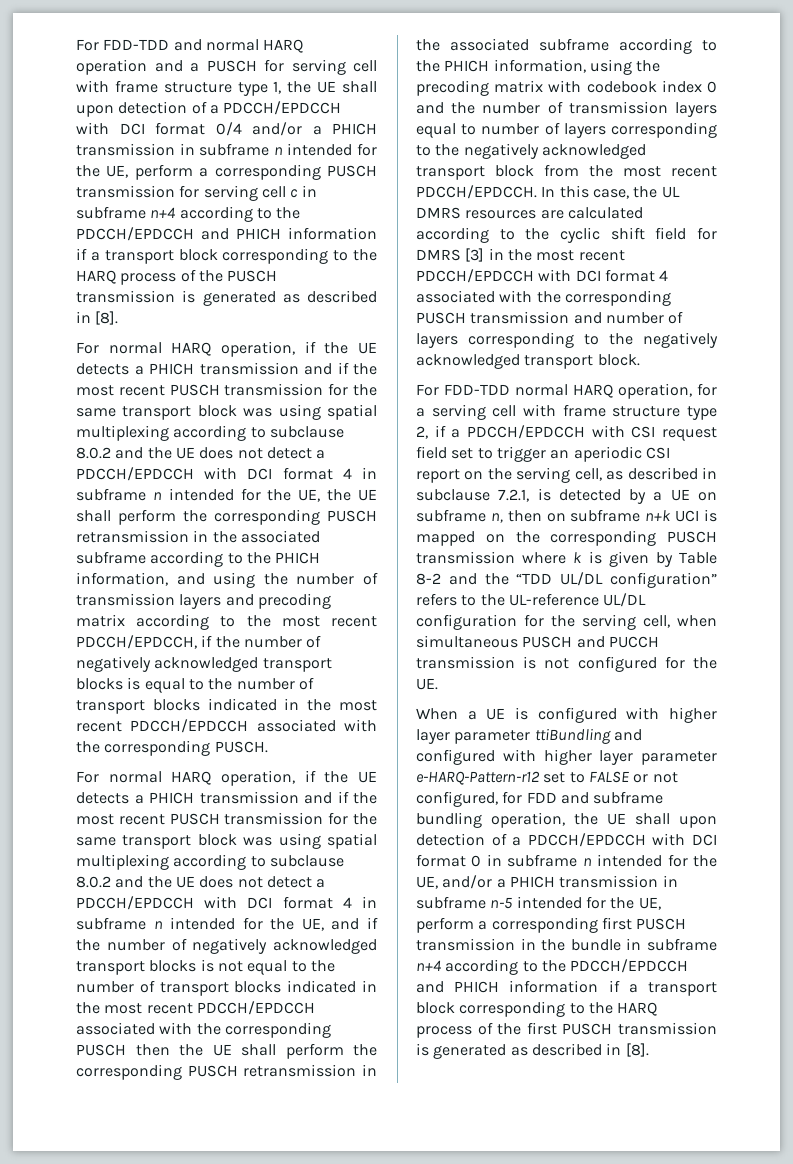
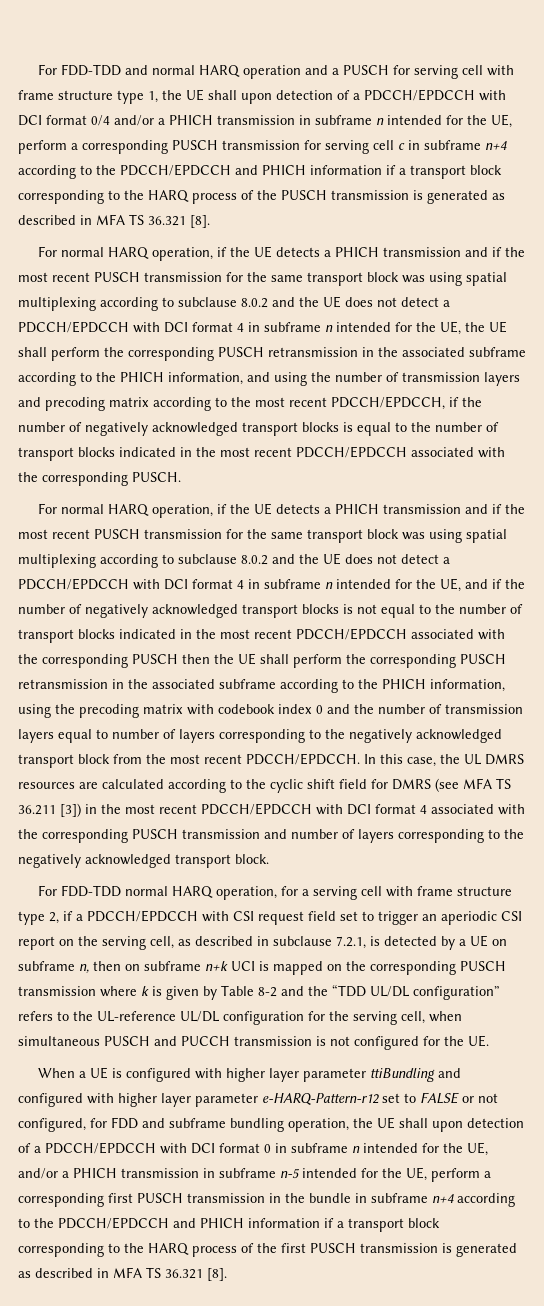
- For FDD-TDD and normal HARQ operation and a PUSCH for serving cell with frame structure type 1, the UE shall upon detection of a PDCCH/EPDCCH with DCI format 0/4 and/or a PHICH transmission in subframe n intended for the UE, perform a corresponding PUSCH transmission for serving cell c in subframe n+4 according to the PDCCH/EPDCCH and PHICH information if a transport block corresponding to the HARQ process of the PUSCH transmission is generated as described in [8].
+ For FDD-TDD and normal HARQ operation and a PUSCH for serving cell with frame structure type 1, the UE shall upon detection of a PDCCH/EPDCCH with DCI format 0/4 and/or a PHICH transmission in subframe n intended for the UE, perform a corresponding PUSCH transmission for serving cell c in subframe n+4 according to the PDCCH/EPDCCH and PHICH information if a transport block corresponding to the HARQ process of the PUSCH transmission is generated as described in MFA TS 36.321 [8].
- In this case, the UL DMRS resources are calculated according to the cyclic shift field for DMRS [3] in the most recent PDCCH/EPDCCH with DCI format 4 associated with the corresponding PUSCH transmission and number of layers corresponding to the negatively acknowledged transport block.
+ In this case, the UL DMRS resources are calculated according to the cyclic shift field for DMRS (see MFA TS 36.211 [3]) in the most recent PDCCH/EPDCCH with DCI format 4 associated with the corresponding PUSCH transmission and number of layers corresponding to the negatively acknowledged transport block.
- When a UE is configured with higher layer parameter ttiBundling and configured with higher layer parameter e-HARQ-Pattern-r12 set to FALSE or not configured, for FDD and subframe bundling operation, the UE shall upon detection of a PDCCH/EPDCCH with DCI format 0 in subframe n intended for the UE, and/or a PHICH transmission in subframe n-5 intended for the UE, perform a corresponding first PUSCH transmission in the bundle in subframe n+4 according to the PDCCH/EPDCCH and PHICH information if a transport block corresponding to the HARQ process of the first PUSCH transmission is generated as described in [8].
+ When a UE is configured with higher layer parameter ttiBundling and configured with higher layer parameter e-HARQ-Pattern-r12 set to FALSE or not configured, for FDD and subframe bundling operation, the UE shall upon detection of a PDCCH/EPDCCH with DCI format 0 in subframe n intended for the UE, and/or a PHICH transmission in subframe n-5 intended for the UE, perform a corresponding first PUSCH transmission in the bundle in subframe n+4 according to the PDCCH/EPDCCH and PHICH information if a transport block corresponding to the HARQ process of the first PUSCH transmission is generated as described in MFA TS 36.321 [8].

